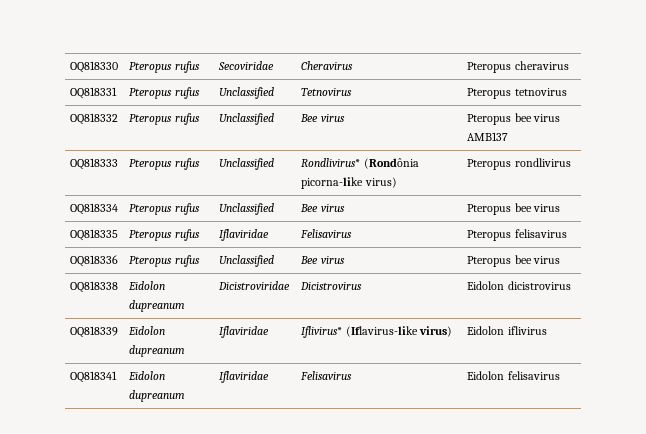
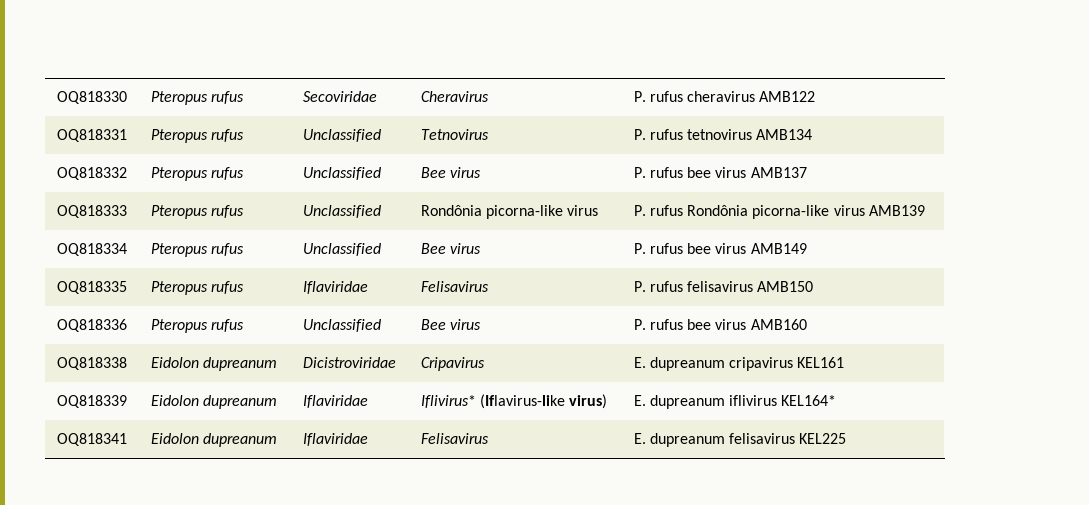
- OQ818330 | Pteropus rufus | Secoviridae | Cheravirus | Pteropus cheravirus
+ OQ818330 | Pteropus rufus | Secoviridae | Cheravirus | P. rufus cheravirus AMB122
- OQ818331 | Pteropus rufus | Unclassified | Tetnovirus | Pteropus tetnovirus
+ OQ818331 | Pteropus rufus | Unclassified | Tetnovirus | P. rufus tetnovirus AMB134
- OQ818332 | Pteropus rufus | Unclassified | Bee virus | Pteropus bee virus AMB137
+ OQ818332 | Pteropus rufus | Unclassified | Bee virus | P. rufus bee virus AMB137
- OQ818333 | Pteropus rufus | Unclassified | Rondlivirus* (Rondônia picorna-like virus) | Pteropus rondlivirus
+ OQ818333 | Pteropus rufus | Unclassified | Rondônia picorna-like virus | P. rufus Rondônia picorna-like virus AMB139
- OQ818334 | Pteropus rufus | Unclassified | Bee virus | Pteropus bee virus
+ OQ818334 | Pteropus rufus | Unclassified | Bee virus | P. rufus bee virus AMB149
- OQ818335 | Pteropus rufus | Iflaviridae | Felisavirus | Pteropus felisavirus
+ OQ818335 | Pteropus rufus | Iflaviridae | Felisavirus | P. rufus felisavirus AMB150
- OQ818336 | Pteropus rufus | Unclassified | Bee virus | Pteropus bee virus
+ OQ818336 | Pteropus rufus | Unclassified | Bee virus | P. rufus bee virus AMB160
- OQ818338 | Eidolon dupreanum | Dicistroviridae | Dicistrovirus | Eidolon dicistrovirus
+ OQ818338 | Eidolon dupreanum | Dicistroviridae | Cripavirus | E. dupreanum cripavirus KEL161
- OQ818339 | Eidolon dupreanum | Iflaviridae | Iflivirus* (Iflavirus-like virus) | Eidolon iflivirus
+ OQ818339 | Eidolon dupreanum | Iflaviridae | Iflivirus* (Iflavirus-like virus) | E. dupreanum iflivirus KEL164*
- OQ818341 | Eidolon dupreanum | Iflaviridae | Felisavirus | Eidolon felisavirus
+ OQ818341 | Eidolon dupreanum | Iflaviridae | Felisavirus | E. dupreanum felisavirus KEL225

